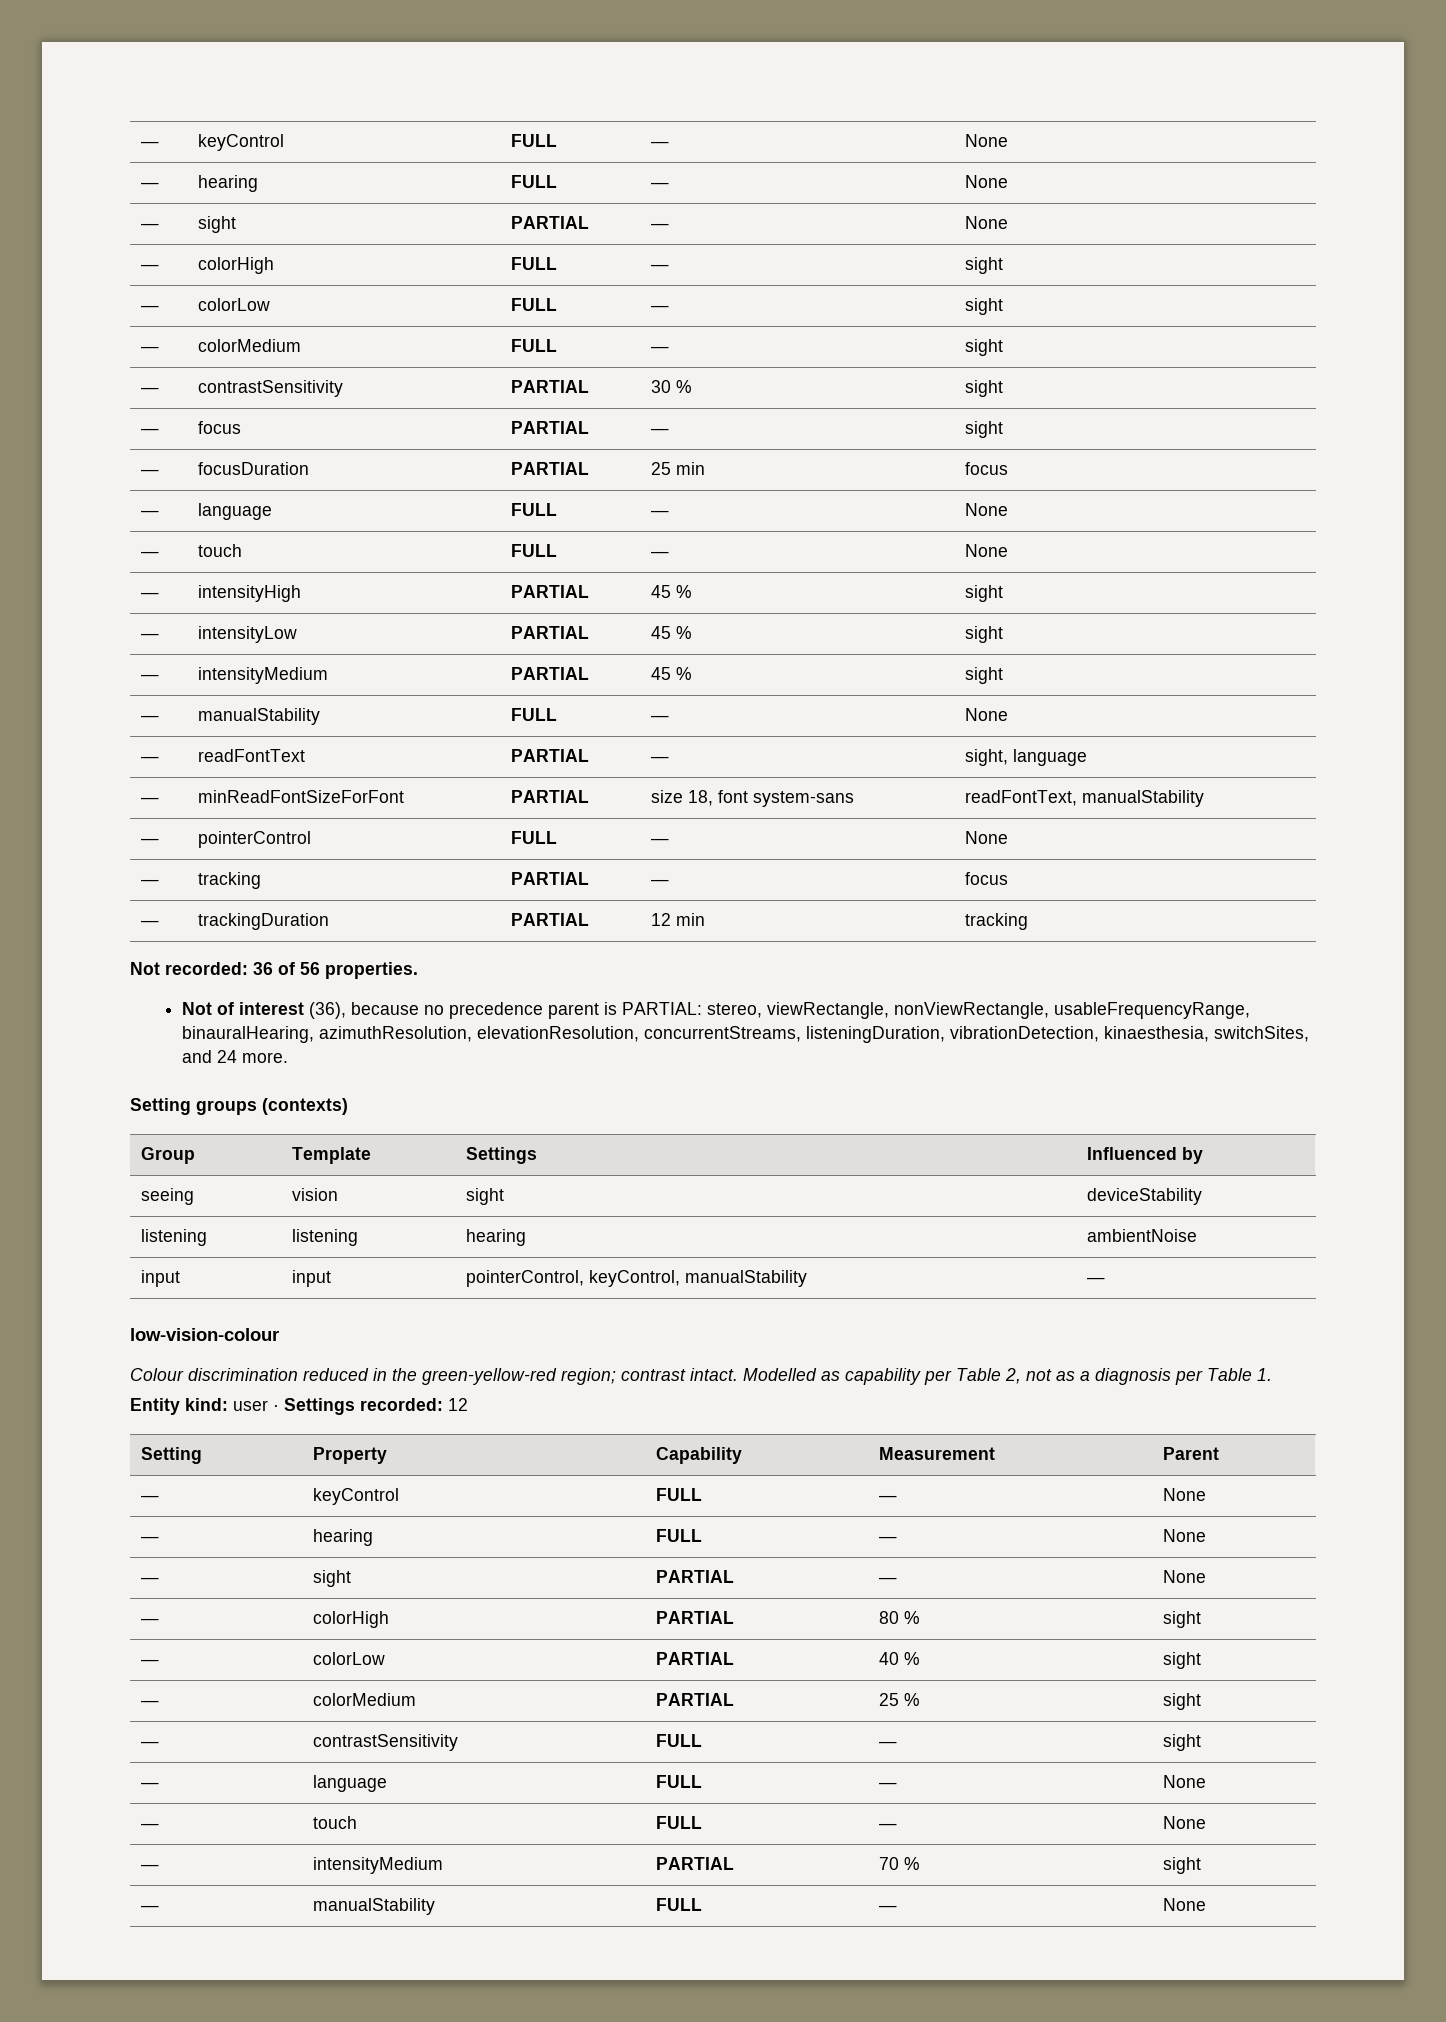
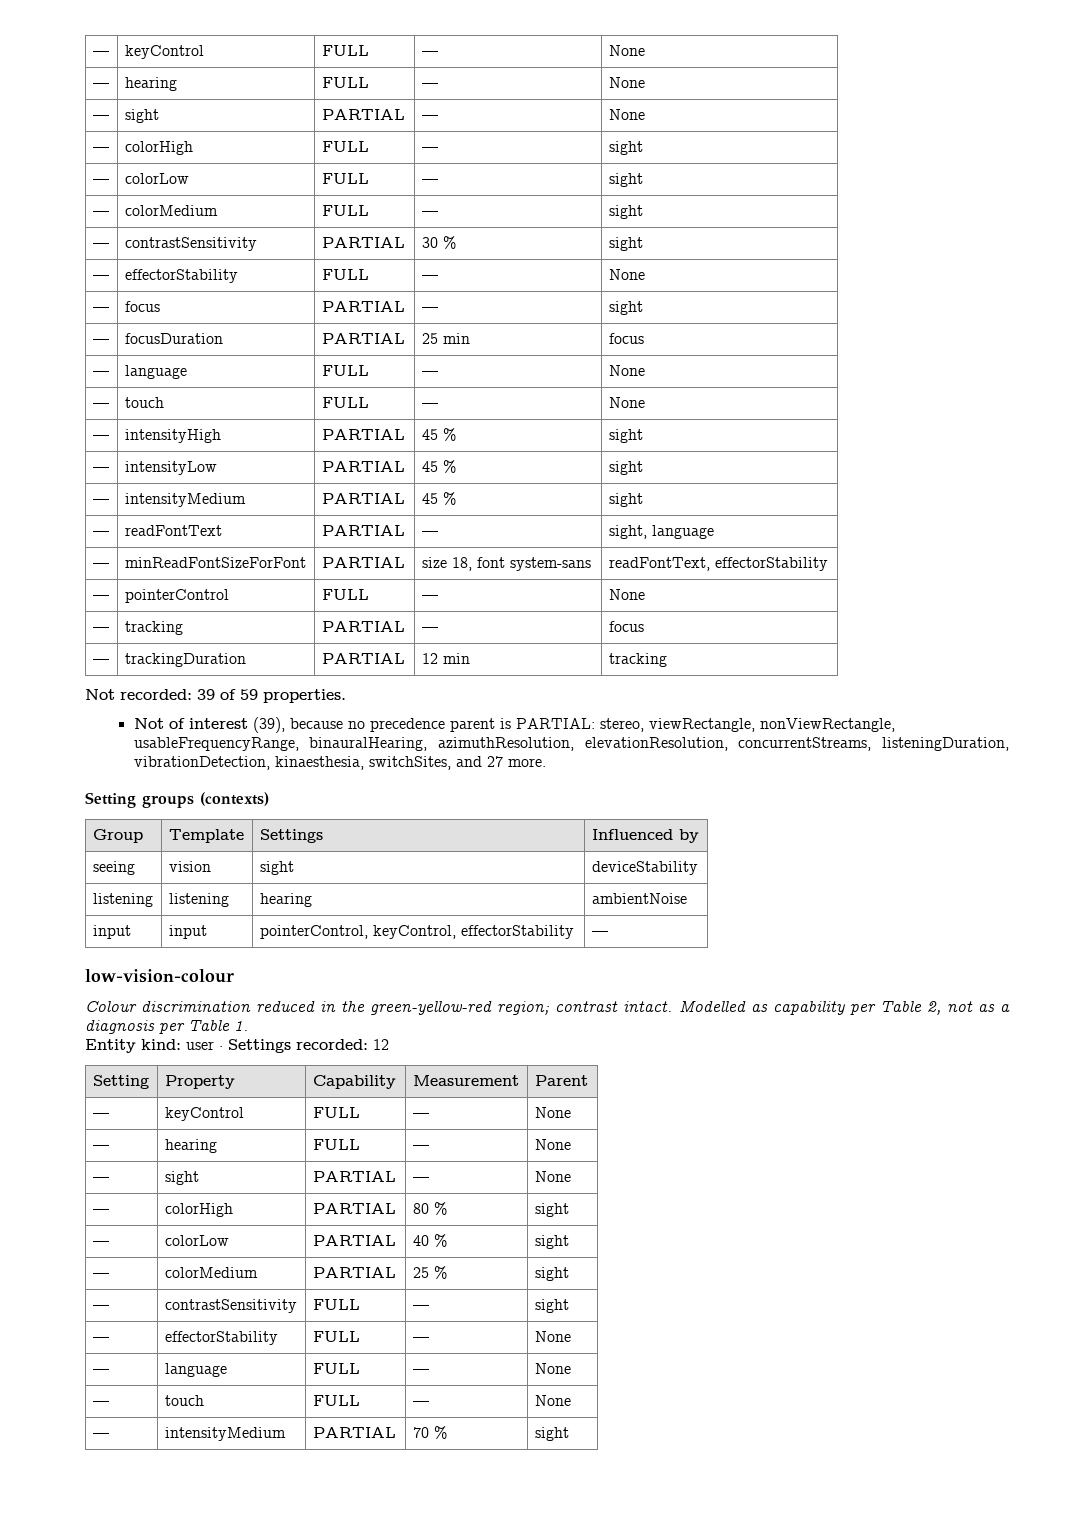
  — | contrastSensitivity | PARTIAL | 30 % | sight
+ — | effectorStability | FULL | — | None
  — | intensityMedium | PARTIAL | 45 % | sight
- — | manualStability | FULL | — | None
- — | minReadFontSizeForFont | PARTIAL | size 18, font system-sans | readFontText, manualStability
+ — | minReadFontSizeForFont | PARTIAL | size 18, font system-sans | readFontText, effectorStability
- Not recorded: 36 of 56 properties.
+ Not recorded: 39 of 59 properties.
- Not of interest (36), because no precedence parent is PARTIAL: stereo, viewRectangle, nonViewRectangle, usableFrequencyRange, binauralHearing, azimuthResolution, elevationResolution, concurrentStreams, listeningDuration, vibrationDetection, kinaesthesia, switchSites, and 24 more.
+ Not of interest (39), because no precedence parent is PARTIAL: stereo, viewRectangle, nonViewRectangle, usableFrequencyRange, binauralHearing, azimuthResolution, elevationResolution, concurrentStreams, listeningDuration, vibrationDetection, kinaesthesia, switchSites, and 27 more.
- input | input | pointerControl, keyControl, manualStability | —
+ input | input | pointerControl, keyControl, effectorStability | —
  — | contrastSensitivity | FULL | — | sight
+ — | effectorStability | FULL | — | None
  — | intensityMedium | PARTIAL | 70 % | sight
- — | manualStability | FULL | — | None

